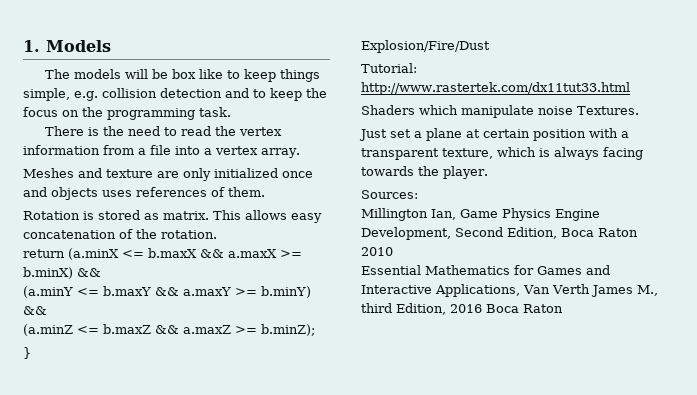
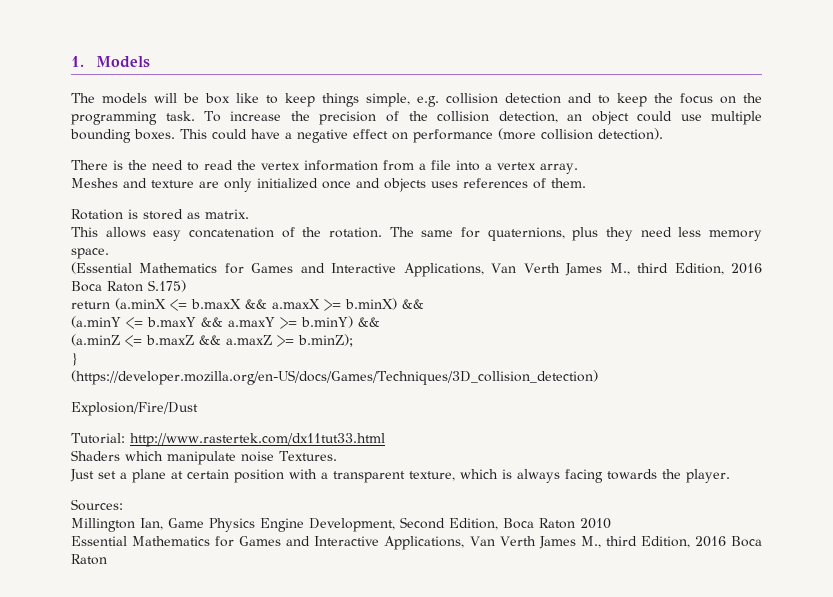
+ To increase the precision of the collision detection, an object could use multiple bounding boxes. This could have a negative effect on performance (more collision detection).
- Rotation is stored as matrix. This allows easy concatenation of the rotation.
+ Rotation is stored as matrix.
+ This allows easy concatenation of the rotation. The same for quaternions, plus they need less memory space.
+ (Essential Mathematics for Games and Interactive Applications, Van Verth James M., third Edition, 2016 Boca Raton S.175)
+ (https://developer.mozilla.org/en-US/docs/Games/Techniques/3D_collision_detection)

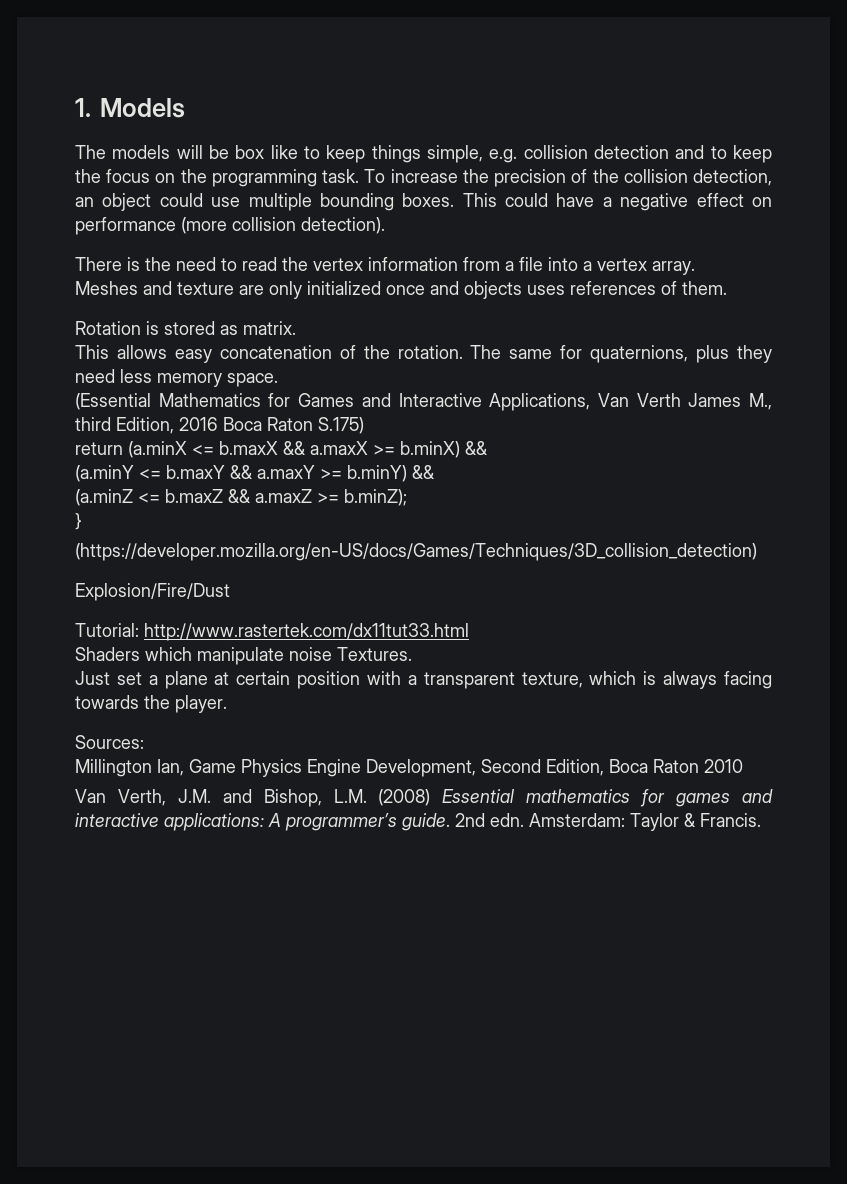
- Essential Mathematics for Games and Interactive Applications, Van Verth James M., third Edition, 2016 Boca Raton
+ Van Verth, J.M. and Bishop, L.M. (2008) Essential mathematics for games and interactive applications: A programmer’s guide. 2nd edn. Amsterdam: Taylor & Francis.

